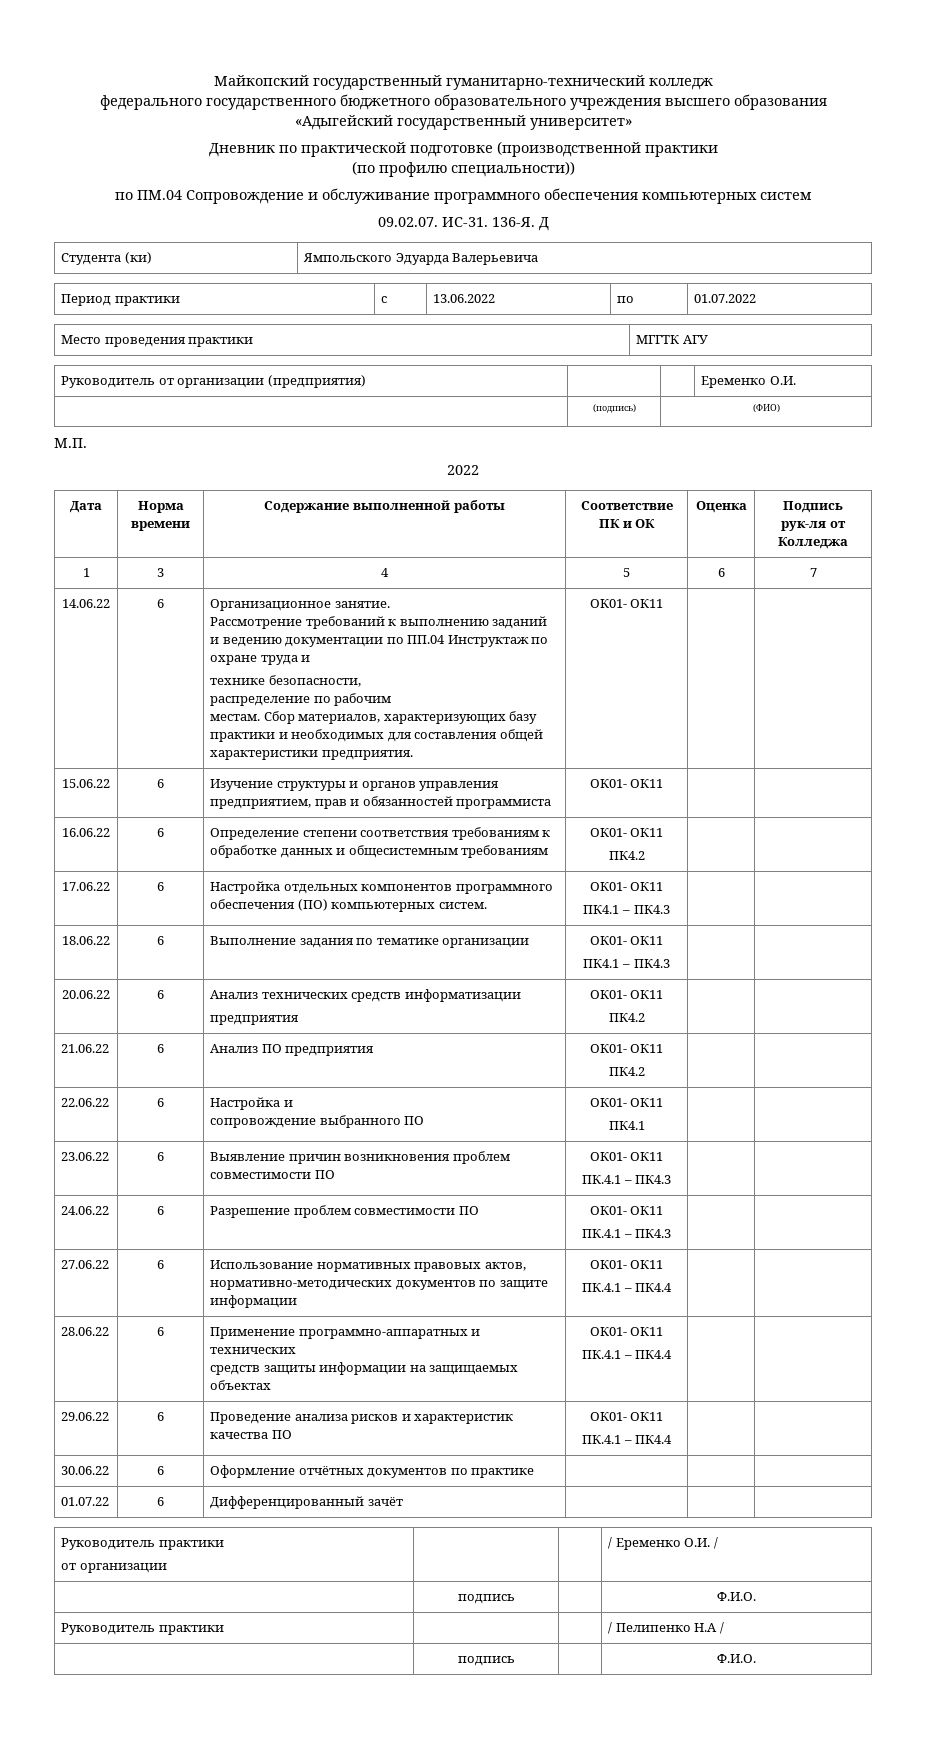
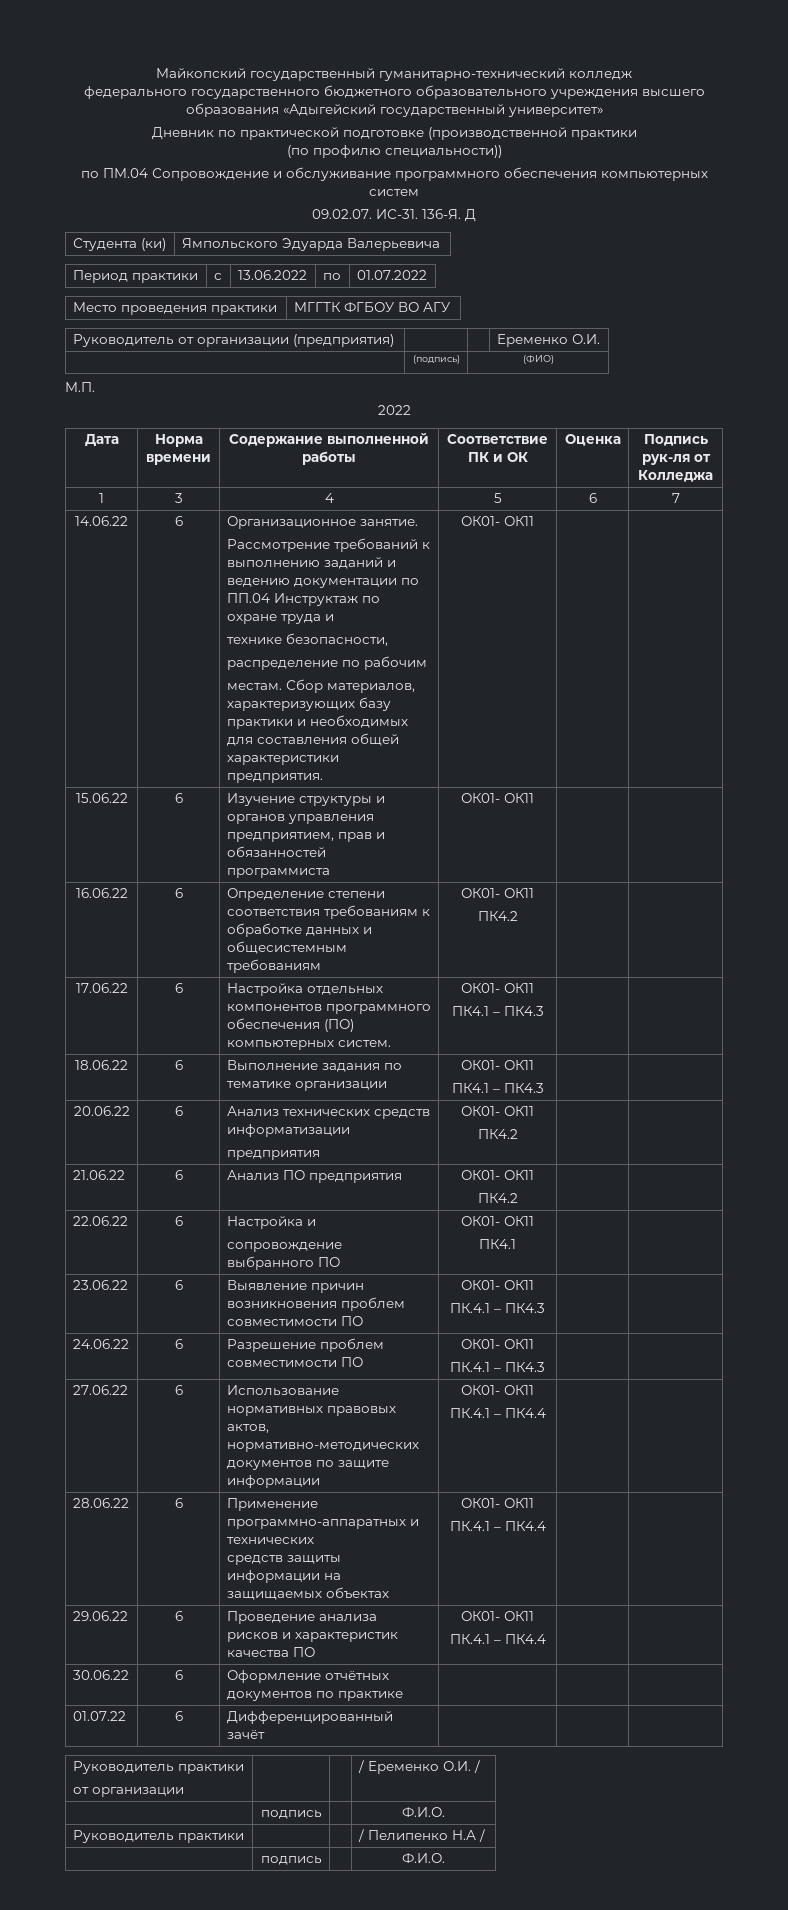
- Место проведения практики | МГГТК АГУ
+ Место проведения практики | МГГТК ФГБОУ ВО АГУ

